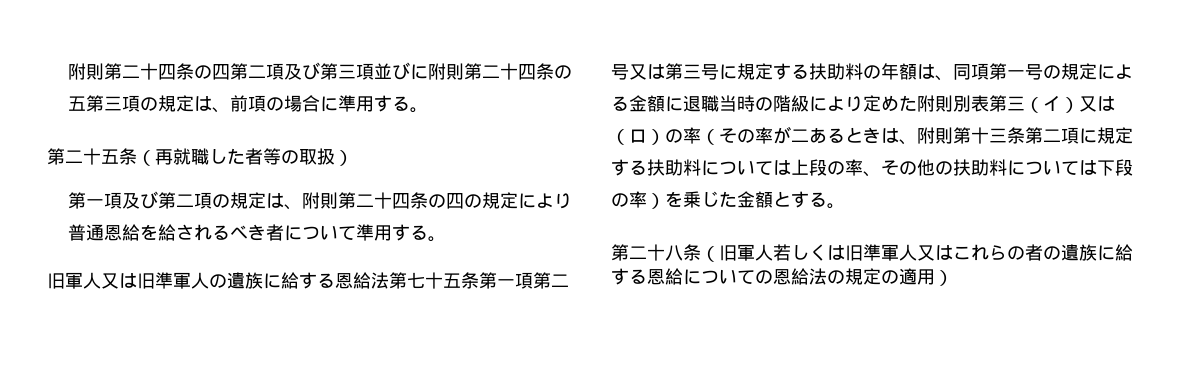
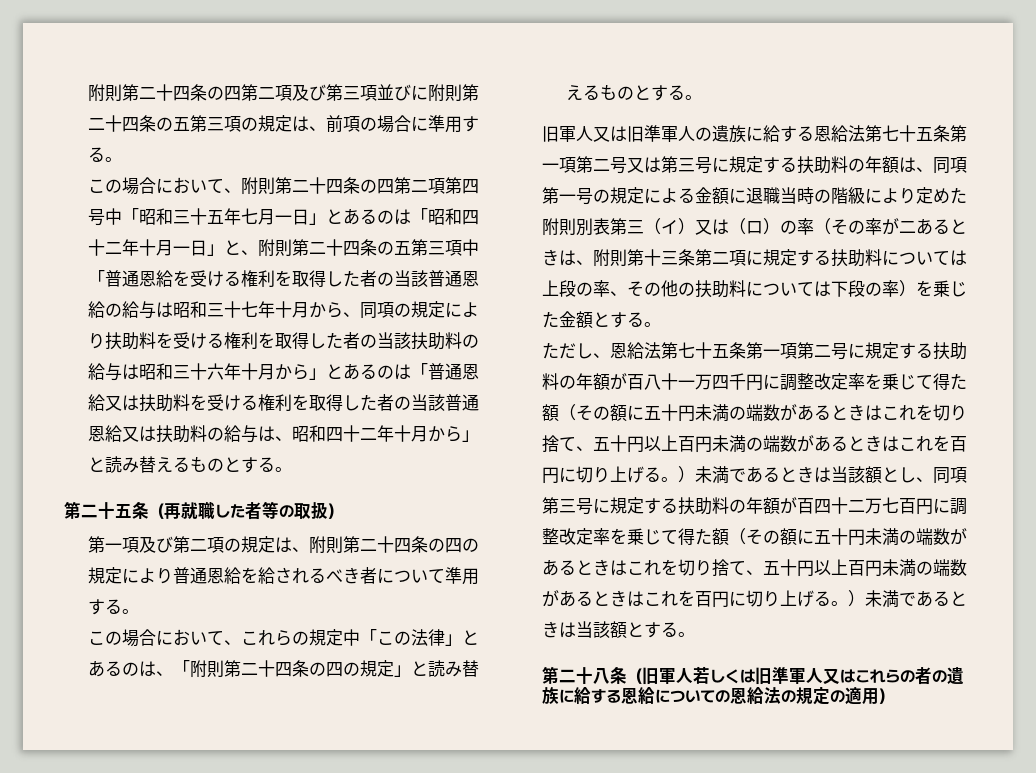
+ この場合において、附則第二十四条の四第二項第四号中「昭和三十五年七月一日」とあるのは「昭和四十二年十月一日」と、附則第二十四条の五第三項中「普通恩給を受ける権利を取得した者の当該普通恩給の給与は昭和三十七年十月から、同項の規定により扶助料を受ける権利を取得した者の当該扶助料の給与は昭和三十六年十月から」とあるのは「普通恩給又は扶助料を受ける権利を取得した者の当該普通恩給又は扶助料の給与は、昭和四十二年十月から」と読み替えるものとする。
+ この場合において、これらの規定中「この法律」とあるのは、「附則第二十四条の四の規定」と読み替えるものとする。
+ ただし、恩給法第七十五条第一項第二号に規定する扶助料の年額が百八十一万四千円に調整改定率を乗じて得た額（その額に五十円未満の端数があるときはこれを切り捨て、五十円以上百円未満の端数があるときはこれを百円に切り上げる。）未満であるときは当該額とし、同項第三号に規定する扶助料の年額が百四十二万七百円に調整改定率を乗じて得た額（その額に五十円未満の端数があるときはこれを切り捨て、五十円以上百円未満の端数があるときはこれを百円に切り上げる。）未満であるときは当該額とする。

